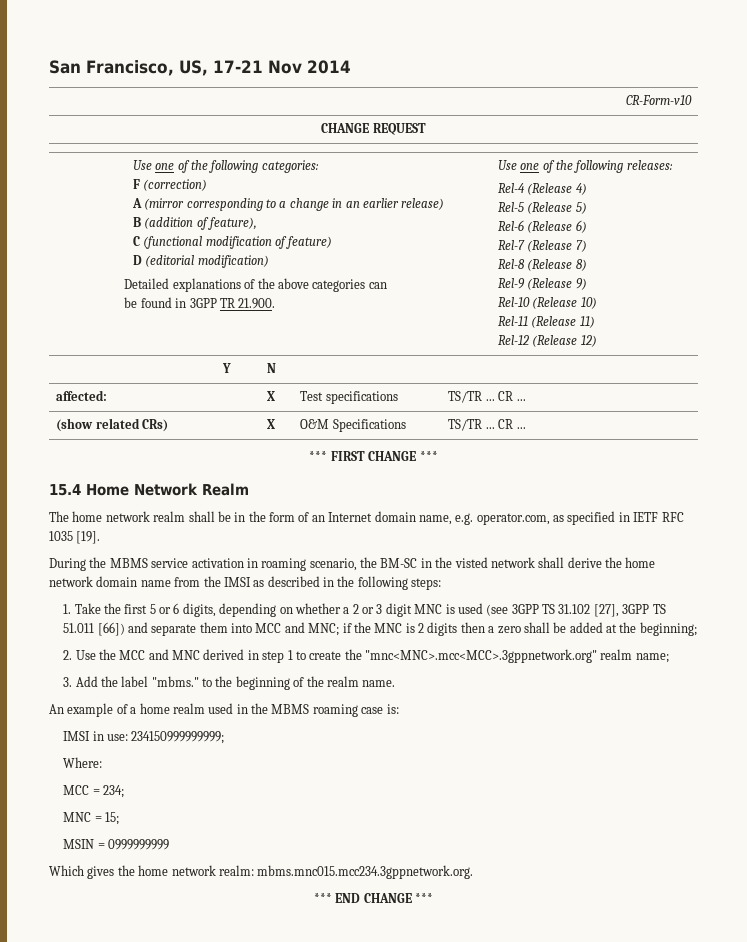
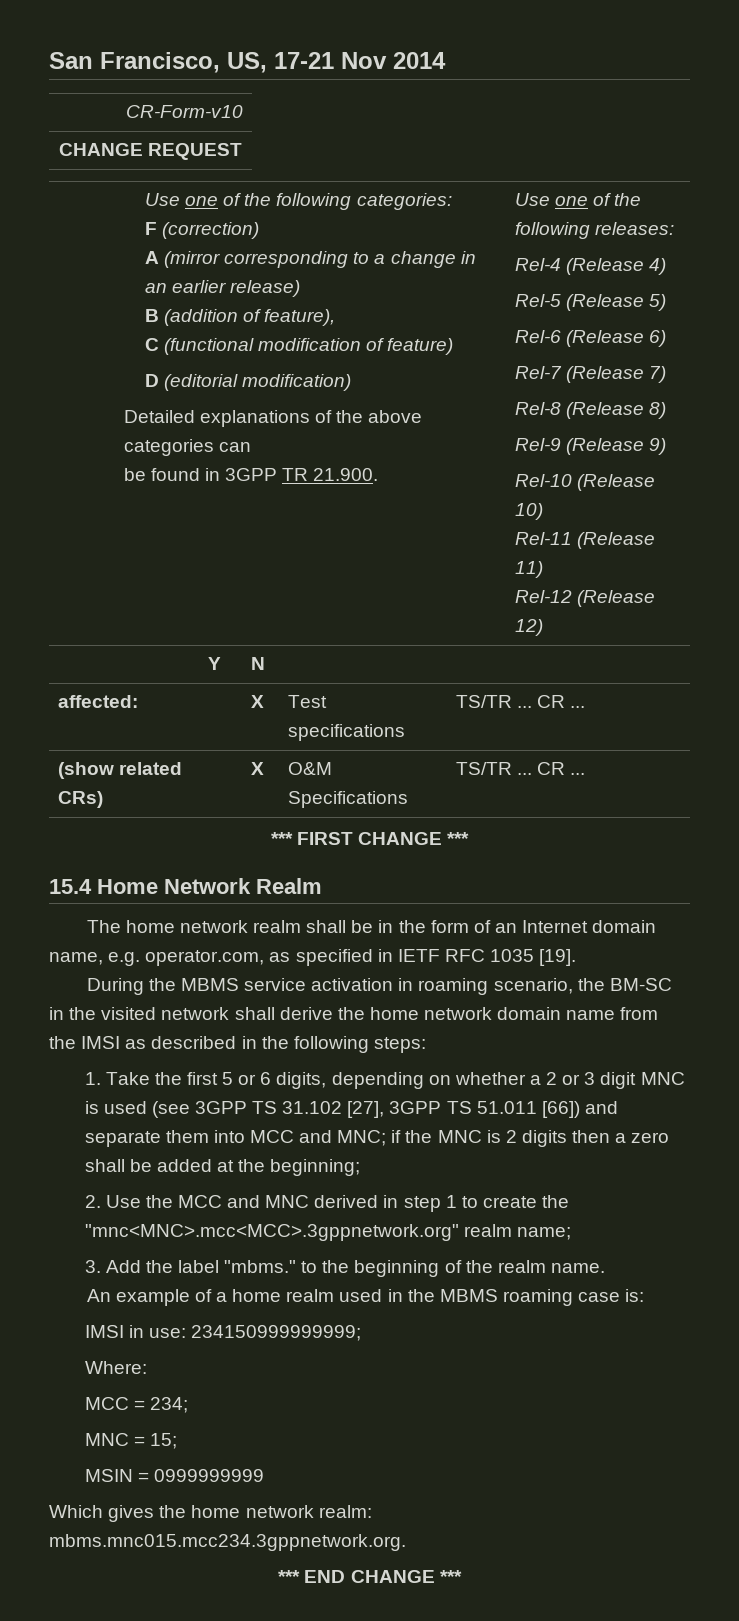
- During the MBMS service activation in roaming scenario, the BM-SC in the visted network shall derive the home network domain name from the IMSI as described in the following steps:
+ During the MBMS service activation in roaming scenario, the BM-SC in the visited network shall derive the home network domain name from the IMSI as described in the following steps:

